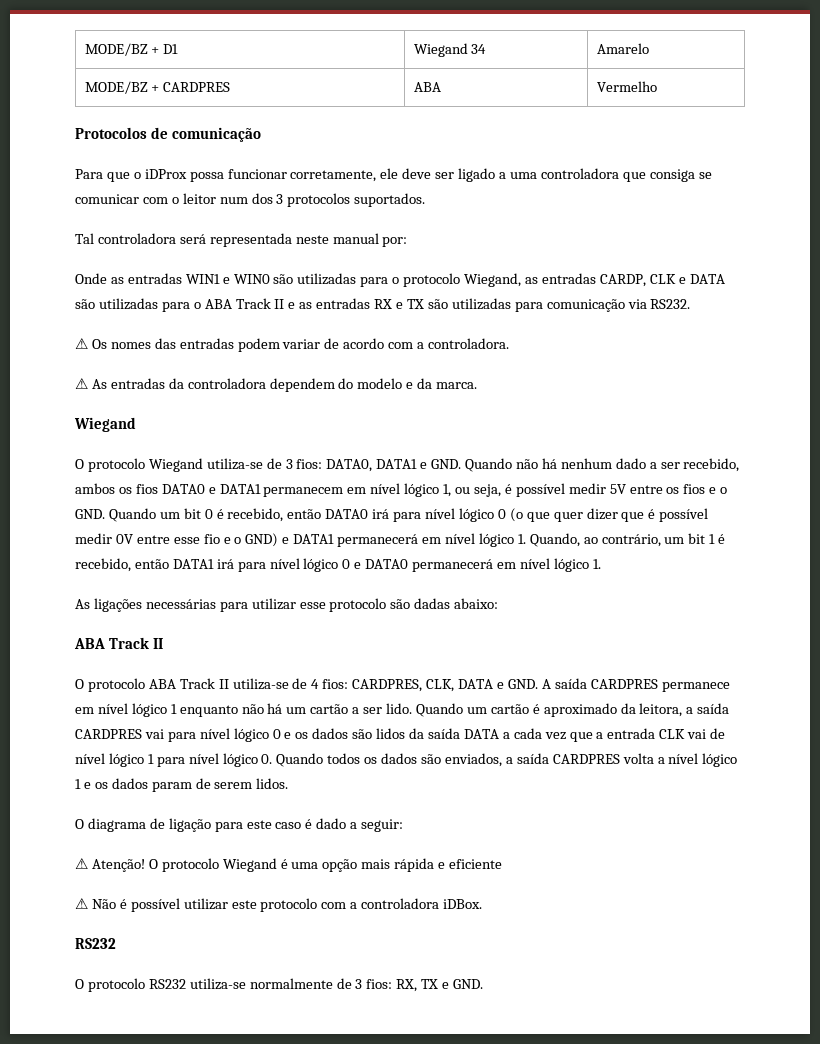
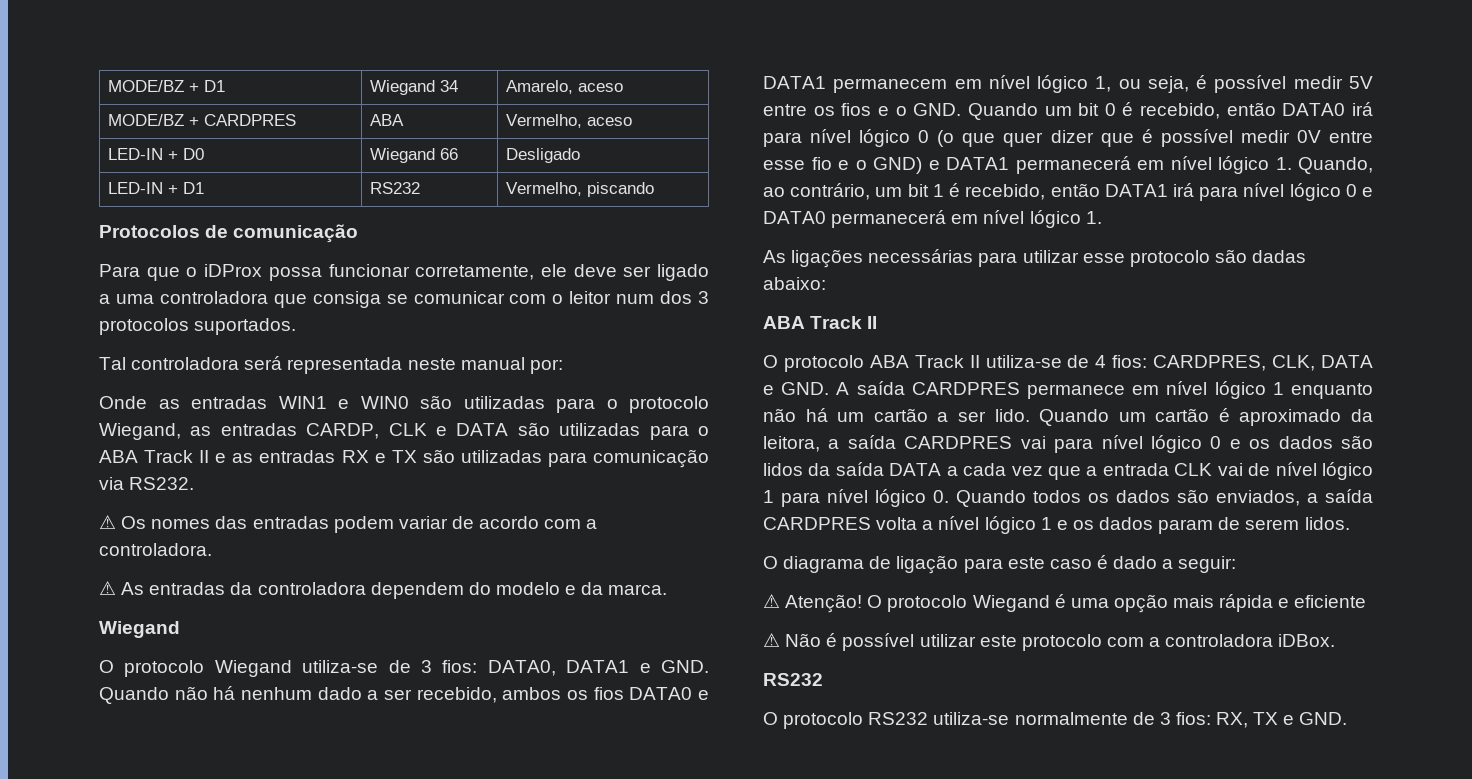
- MODE/BZ + D1 | Wiegand 34 | Amarelo
+ MODE/BZ + D1 | Wiegand 34 | Amarelo, aceso
- MODE/BZ + CARDPRES | ABA | Vermelho
+ MODE/BZ + CARDPRES | ABA | Vermelho, aceso
+ LED-IN + D0 | Wiegand 66 | Desligado
+ LED-IN + D1 | RS232 | Vermelho, piscando

